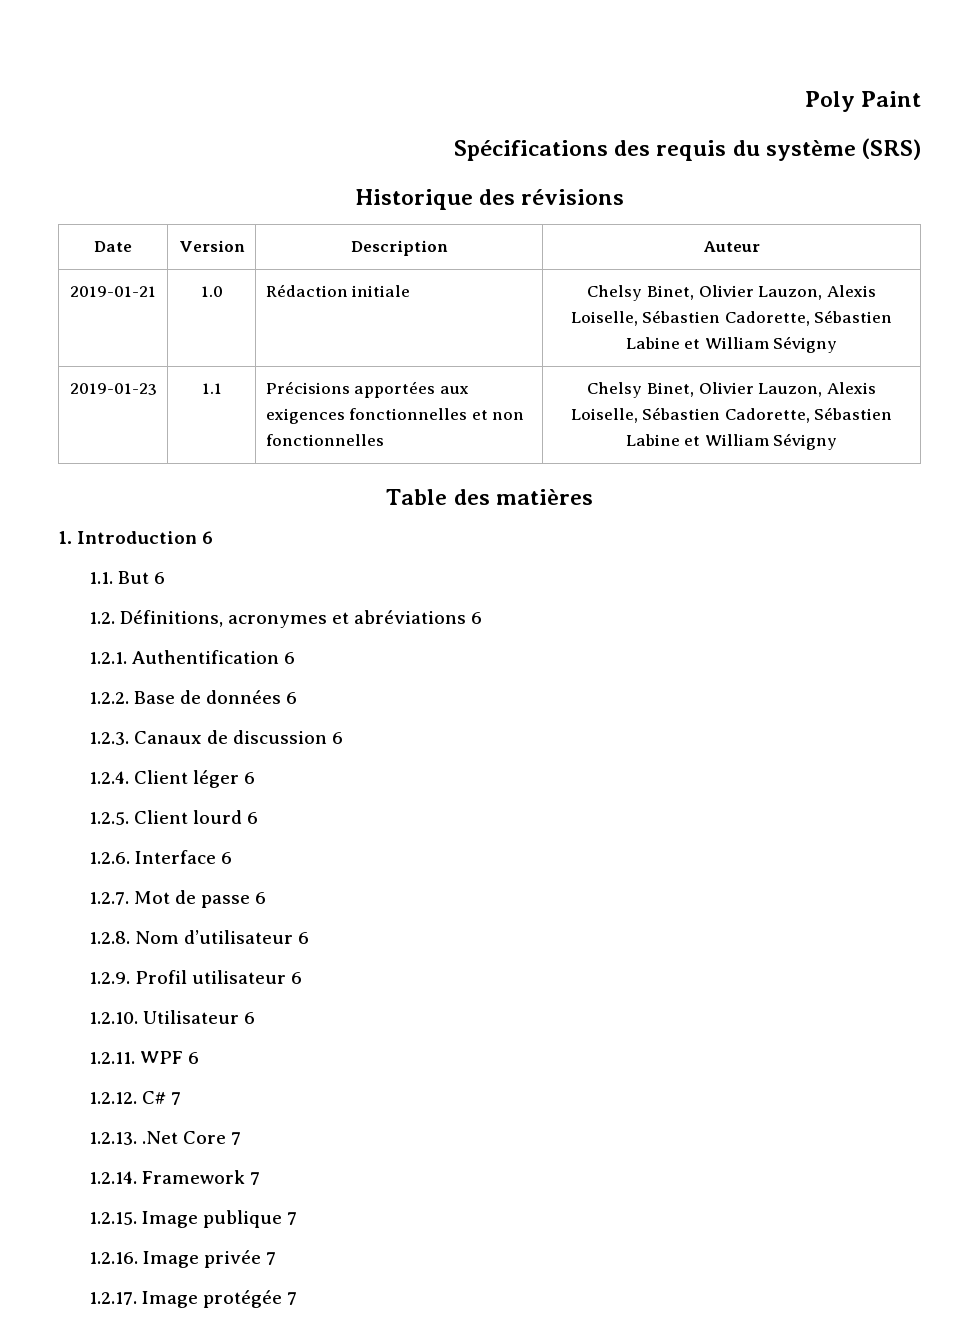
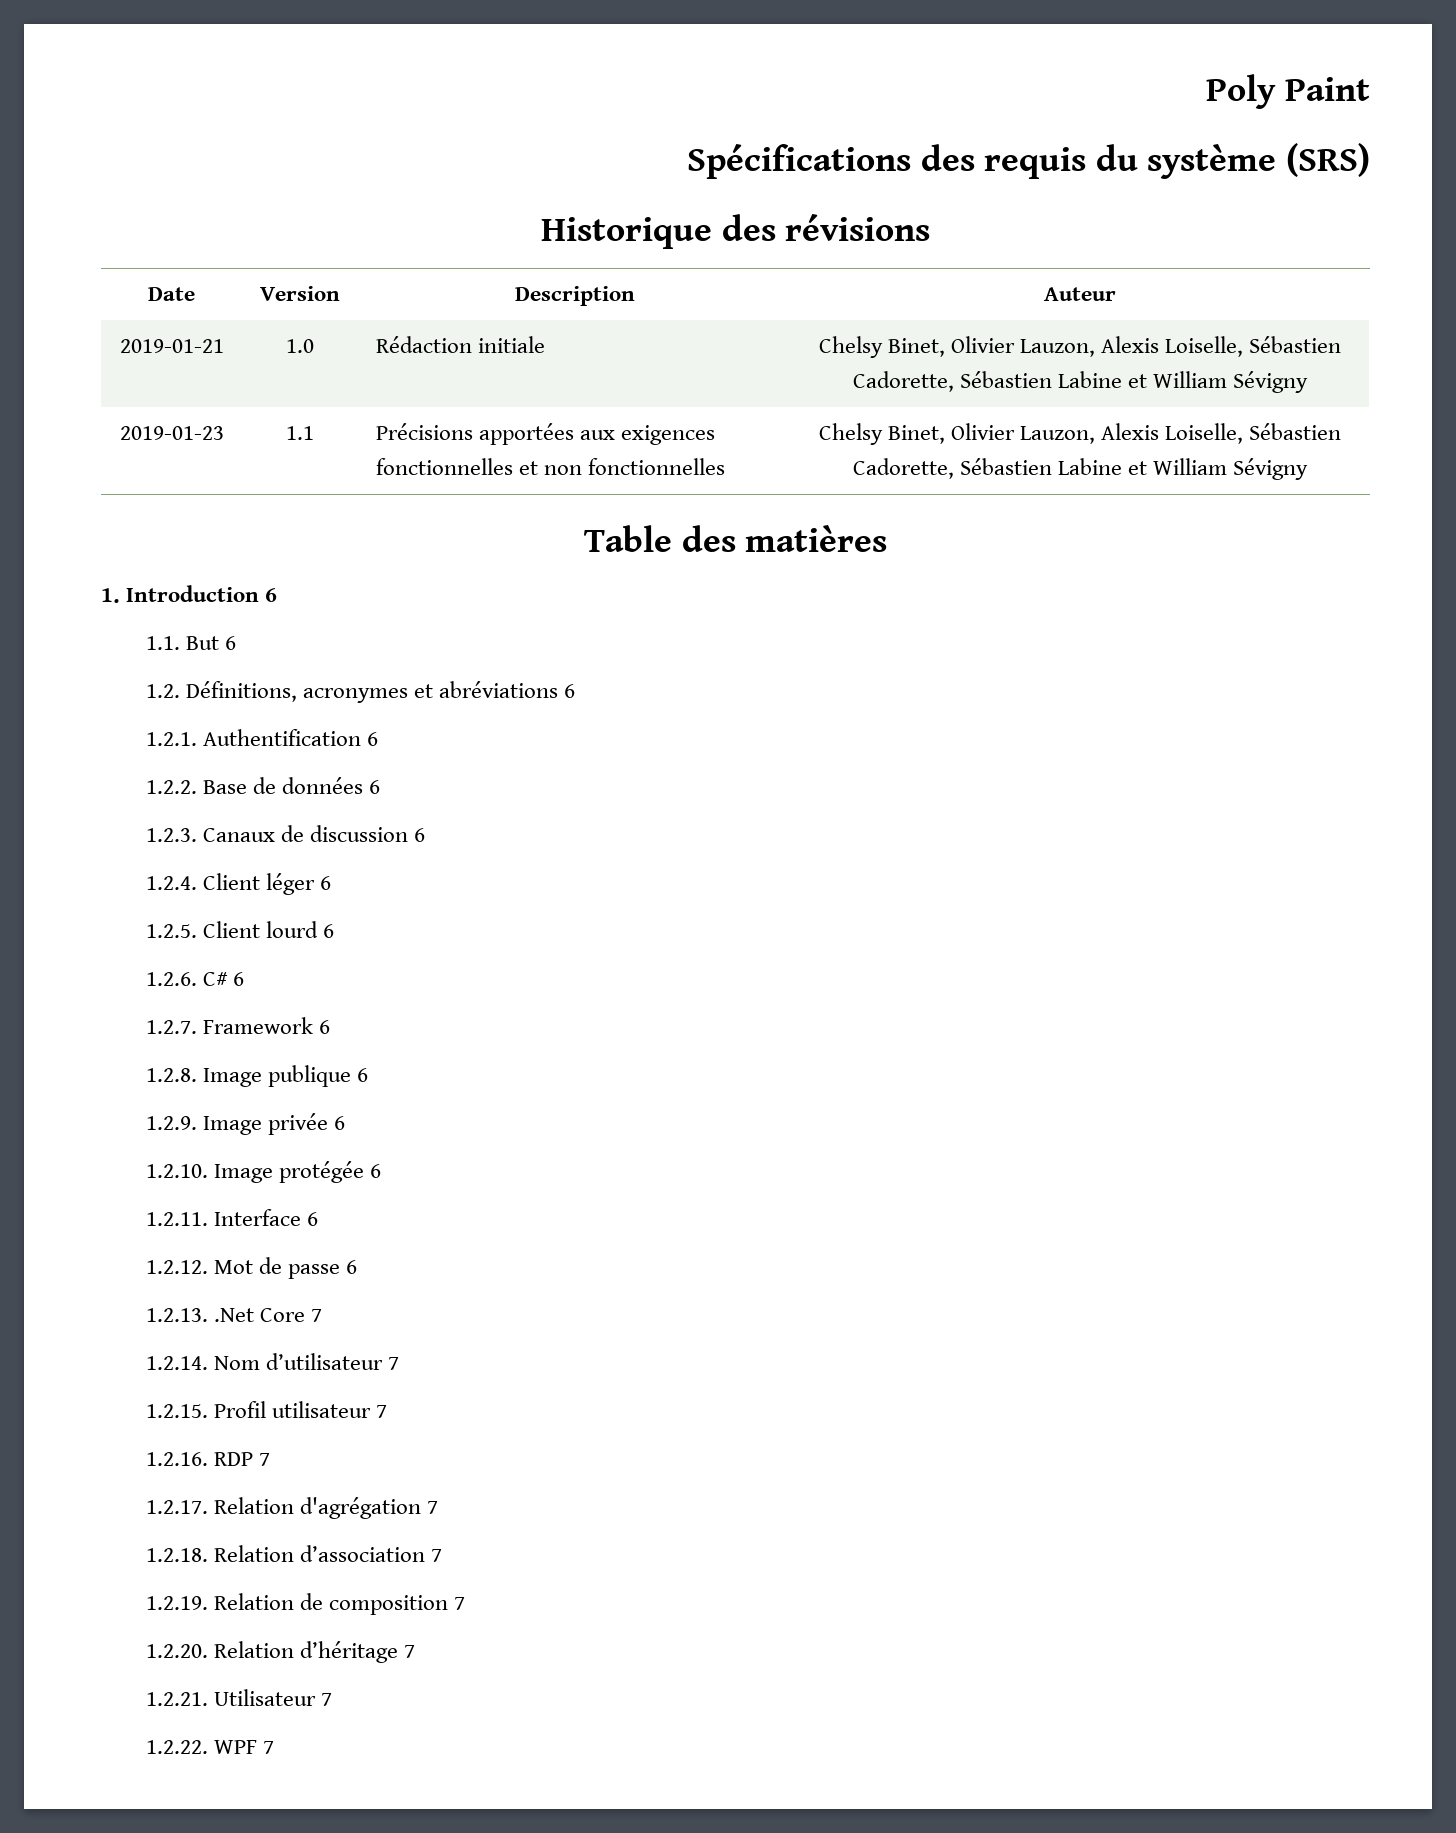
- 1.2.6. Interface 6
+ 1.2.6. C# 6
+ 1.2.7. Framework 6
+ 1.2.8. Image publique 6
+ 1.2.9. Image privée 6
+ 1.2.10. Image protégée 6
+ 1.2.11. Interface 6
- 1.2.7. Mot de passe 6
+ 1.2.12. Mot de passe 6
- 1.2.8. Nom d’utilisateur 6
- 1.2.9. Profil utilisateur 6
- 1.2.10. Utilisateur 6
- 1.2.11. WPF 6
- 1.2.12. C# 7
- 1.2.14. Framework 7
+ 1.2.14. Nom d’utilisateur 7
- 1.2.15. Image publique 7
+ 1.2.15. Profil utilisateur 7
- 1.2.16. Image privée 7
+ 1.2.16. RDP 7
- 1.2.17. Image protégée 7
+ 1.2.17. Relation d'agrégation 7
+ 1.2.18. Relation d’association 7
+ 1.2.19. Relation de composition 7
+ 1.2.20. Relation d’héritage 7
+ 1.2.21. Utilisateur 7
+ 1.2.22. WPF 7

